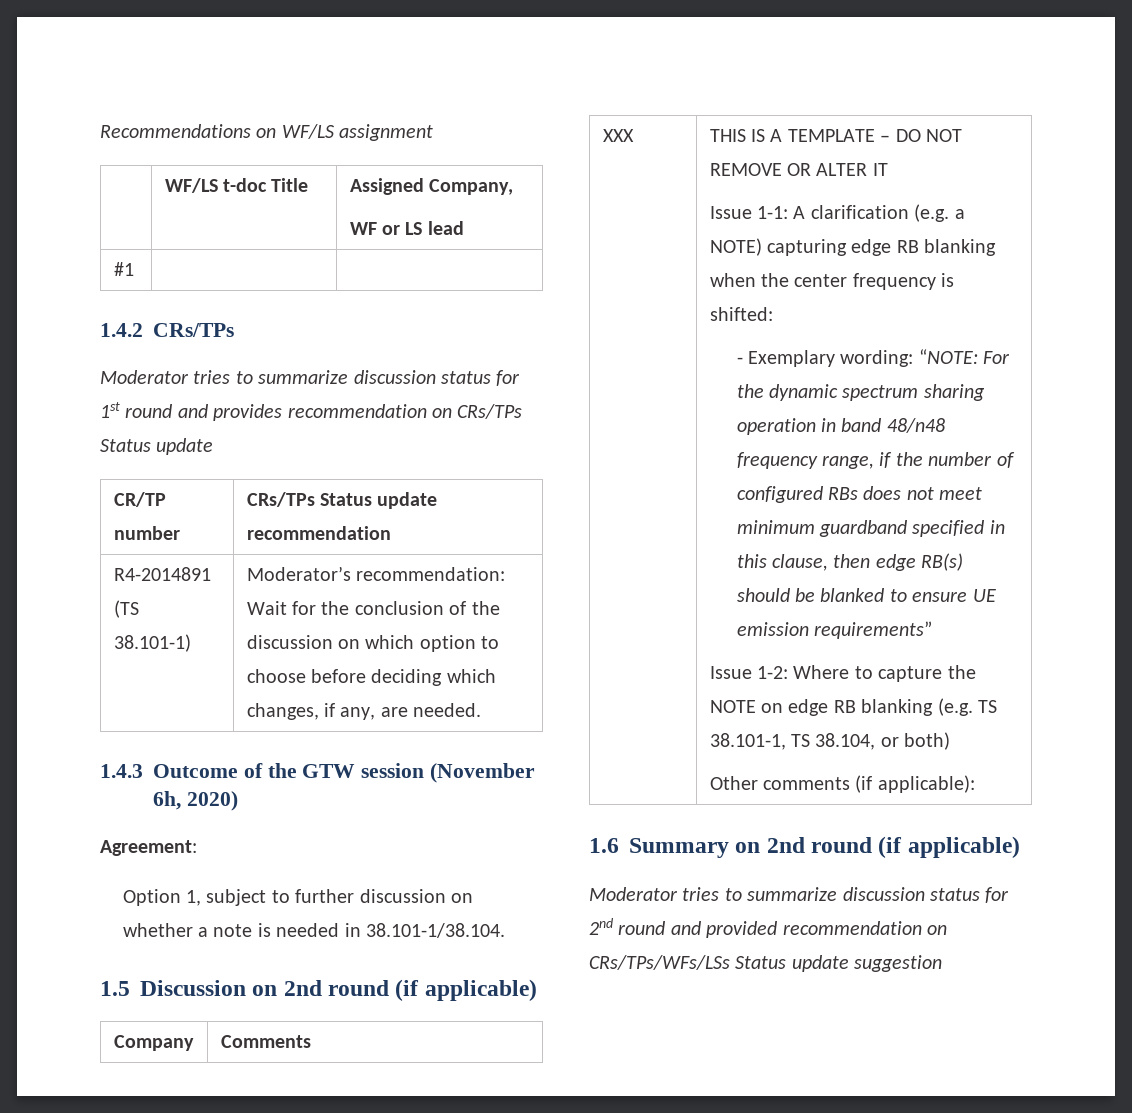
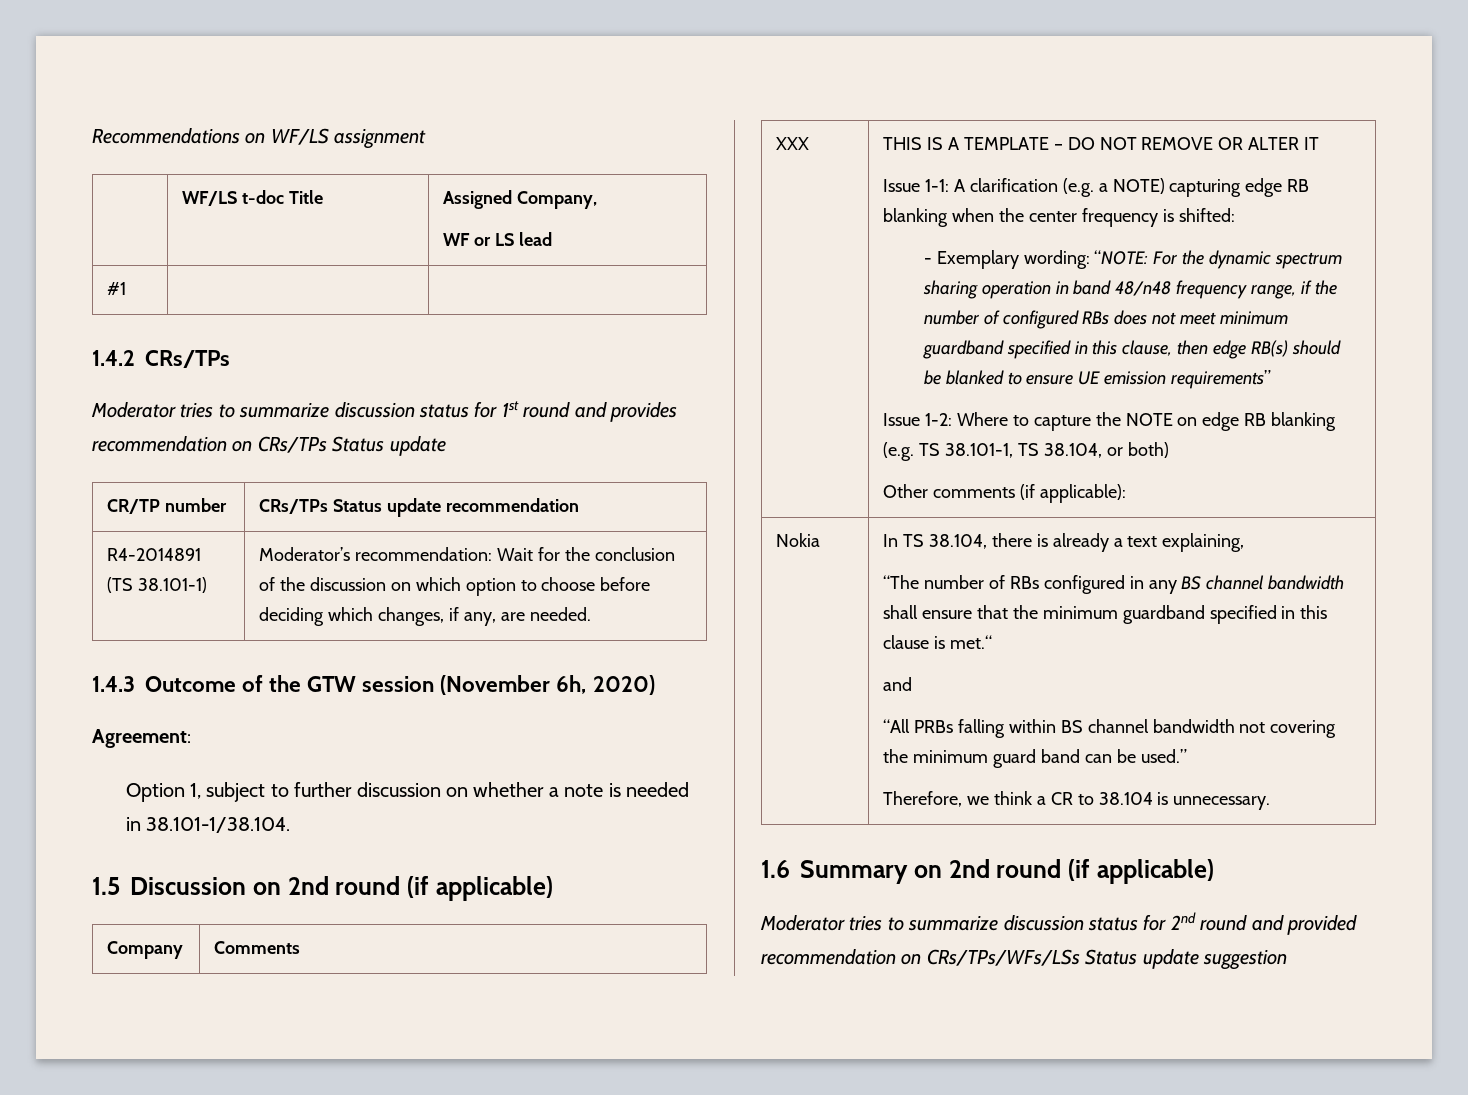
+ Nokia | In TS 38.104, there is already a text explaining,
+ “The number of RBs configured in any BS channel bandwidth shall ensure that the minimum guardband specified in this clause is met.“
+ and
+ “All PRBs falling within BS channel bandwidth not covering the minimum guard band can be used.”
+ Therefore, we think a CR to 38.104 is unnecessary.

